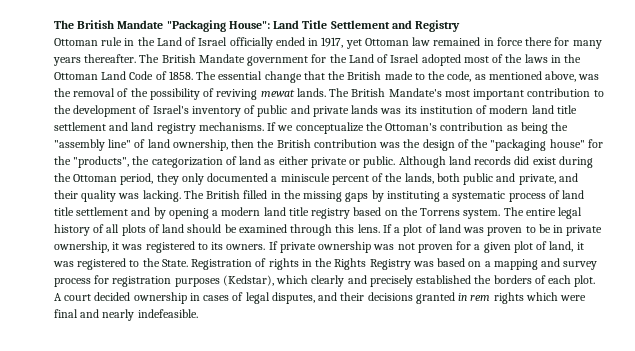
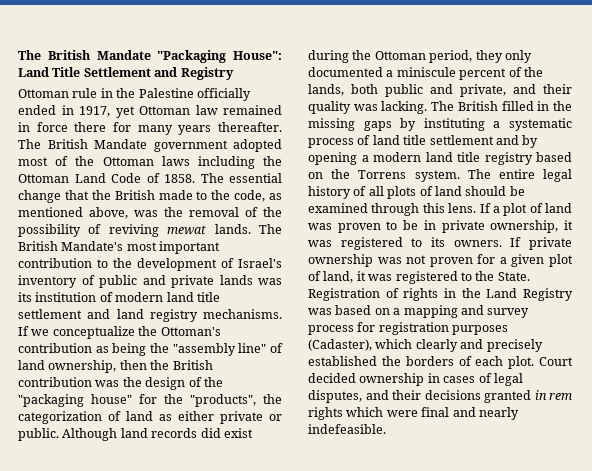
- Ottoman rule in the Land of Israel officially ended in 1917, yet Ottoman law remained in force there for many years thereafter.
+ Ottoman rule in the Palestine officially ended in 1917, yet Ottoman law remained in force there for many years thereafter.
- The British Mandate government for the Land of Israel adopted most of the laws in the Ottoman Land Code of 1858.
+ The British Mandate government adopted most of the Ottoman laws including the Ottoman Land Code of 1858.
- Registration of rights in the Rights Registry was based on a mapping and survey process for registration purposes (Kedstar), which clearly and precisely established the borders of each plot.
+ Registration of rights in the Land Registry was based on a mapping and survey process for registration purposes (Cadaster), which clearly and precisely established the borders of each plot.
- A court decided ownership in cases of legal disputes, and their decisions granted in rem rights which were final and nearly indefeasible.
+ Court decided ownership in cases of legal disputes, and their decisions granted in rem rights which were final and nearly indefeasible.

